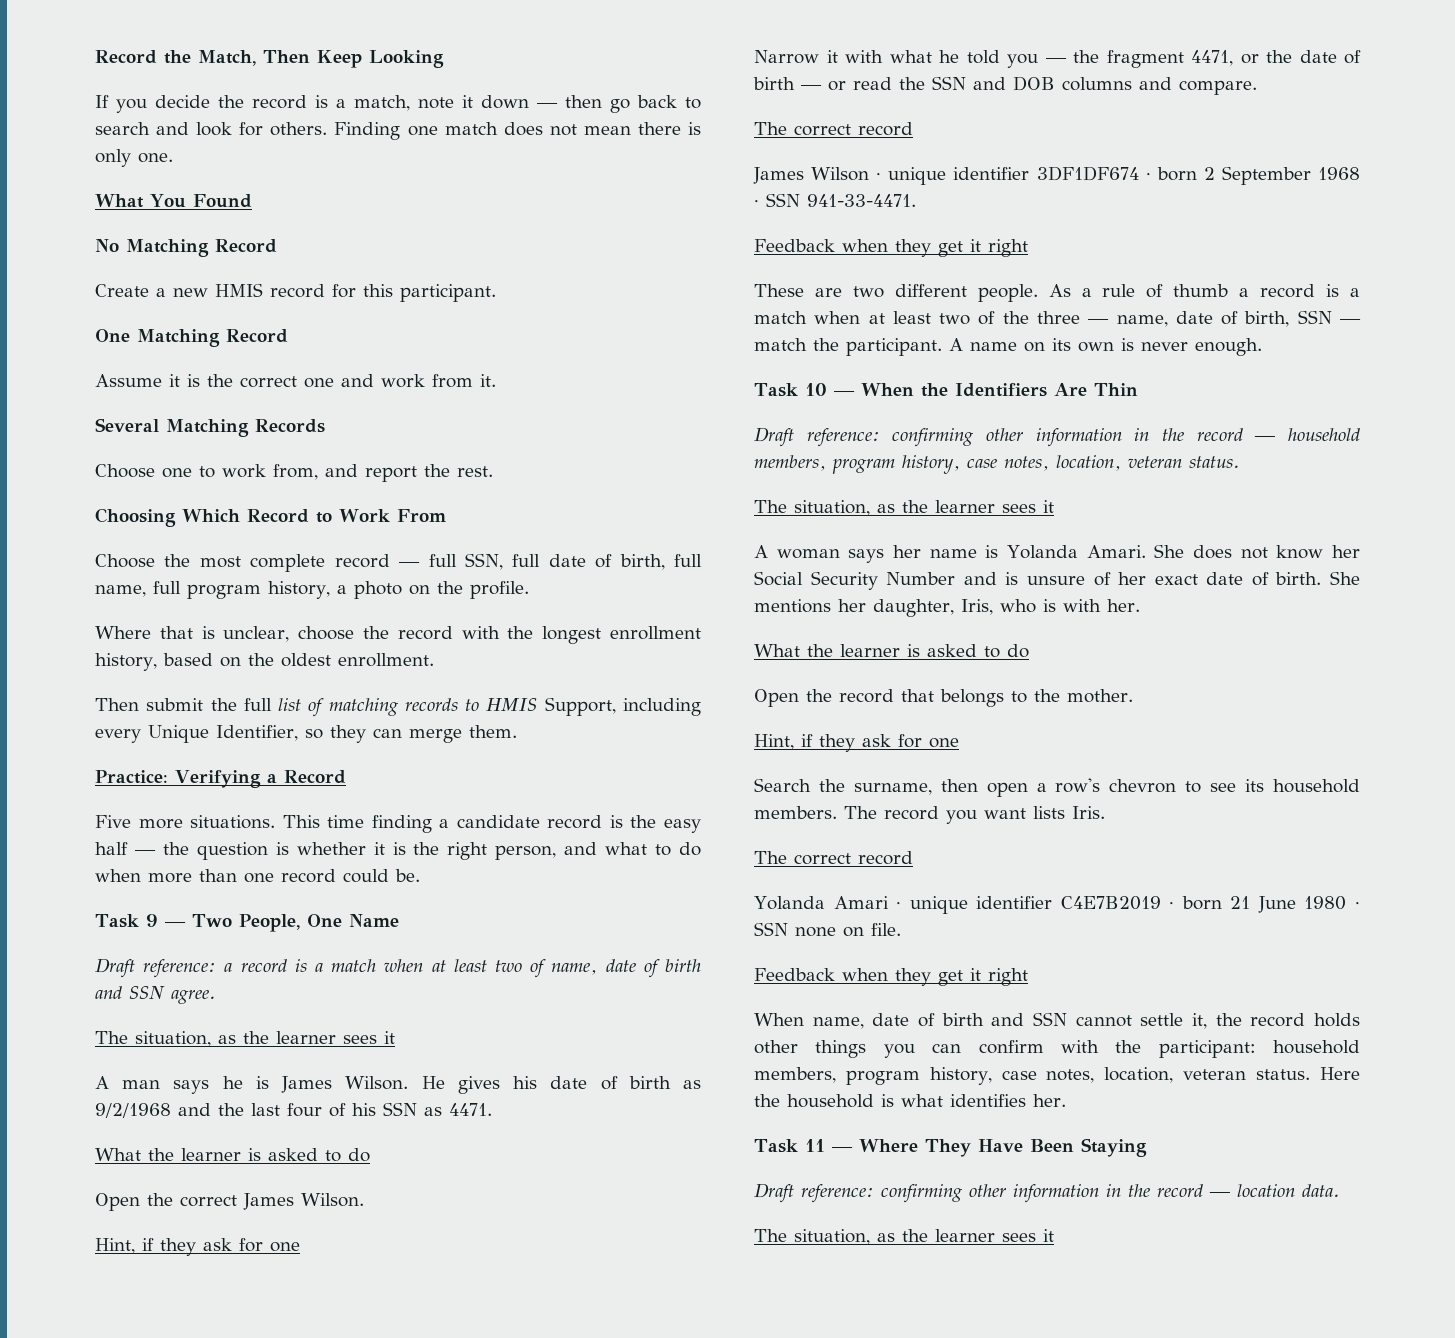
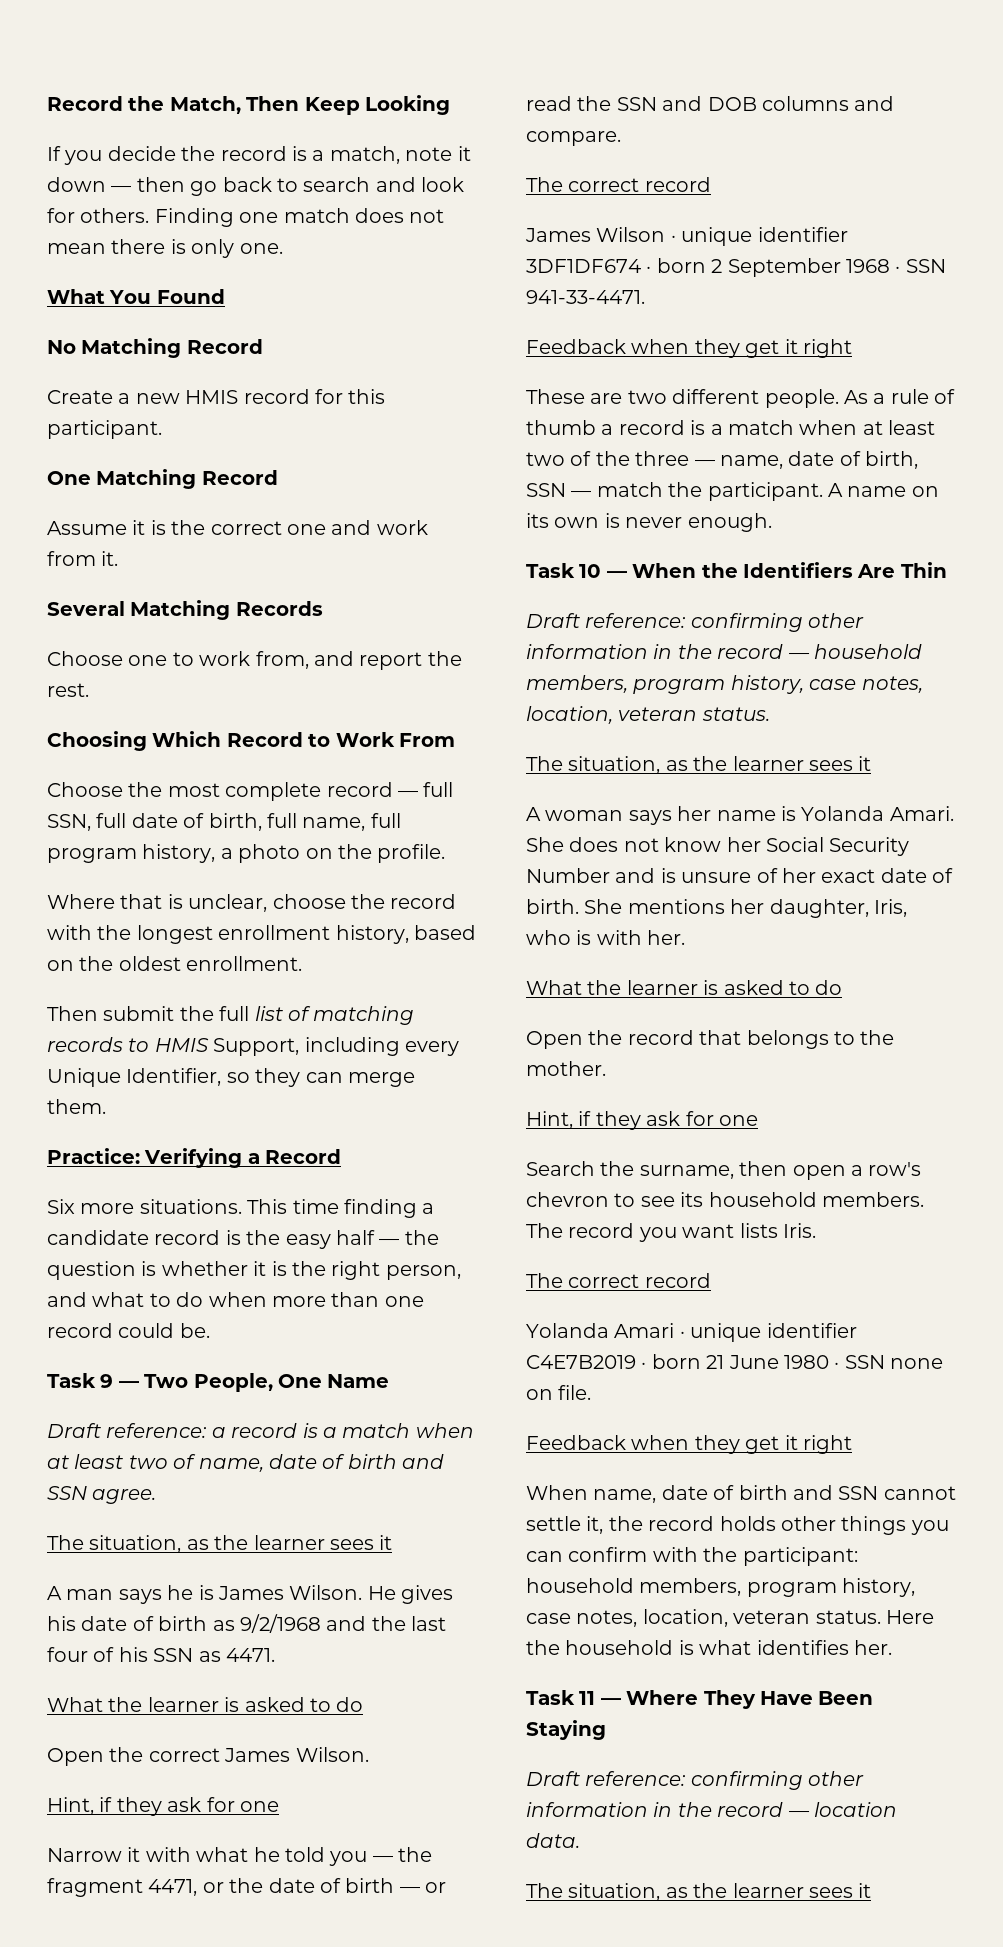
- Five more situations.
+ Six more situations.

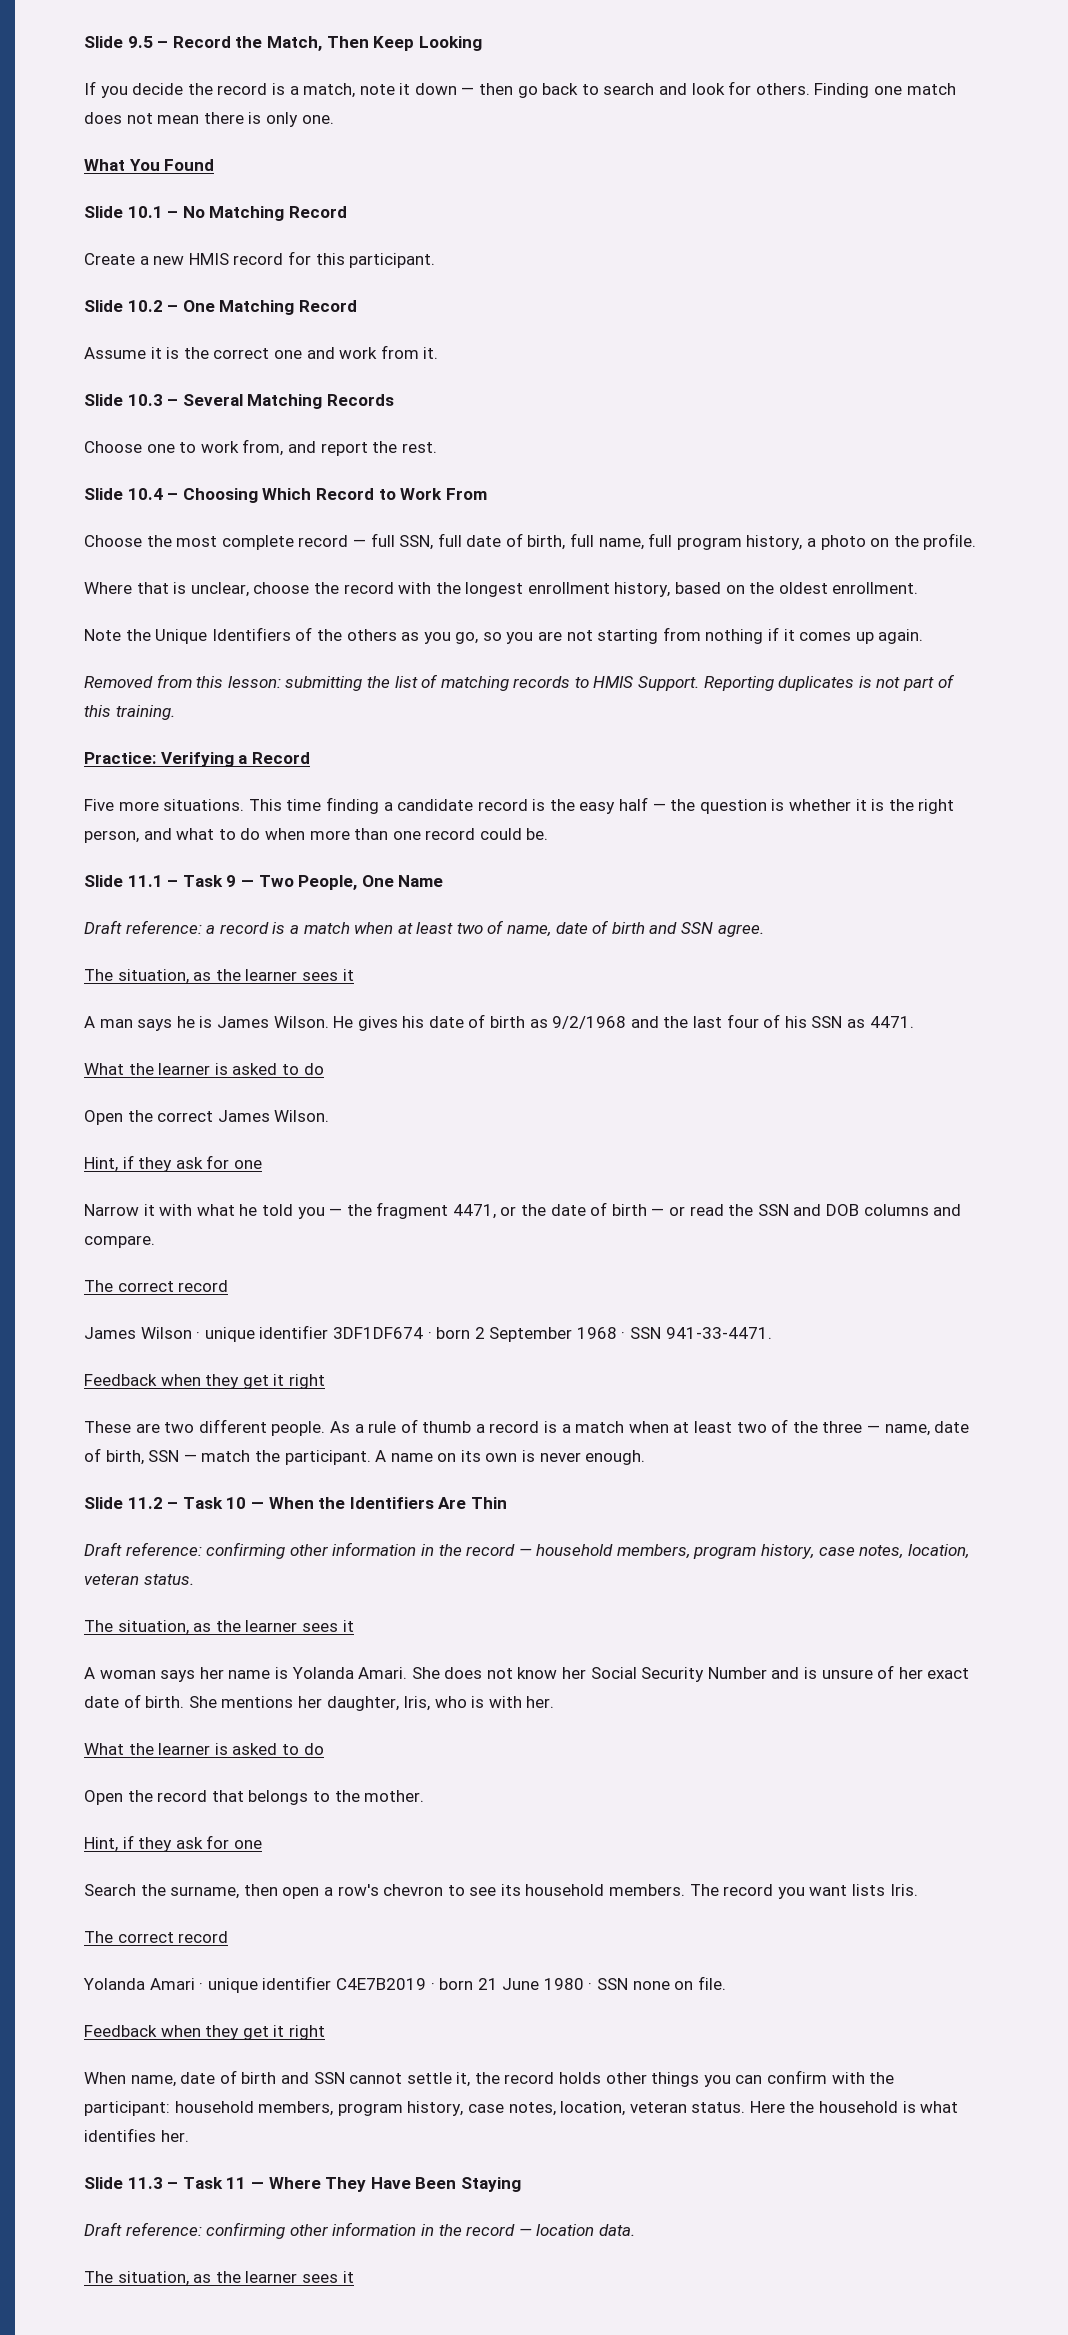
- Record the Match, Then Keep Looking
+ Slide 9.5 – Record the Match, Then Keep Looking
- No Matching Record
+ Slide 10.1 – No Matching Record
- One Matching Record
+ Slide 10.2 – One Matching Record
- Several Matching Records
+ Slide 10.3 – Several Matching Records
- Choosing Which Record to Work From
+ Slide 10.4 – Choosing Which Record to Work From
- Then submit the full list of matching records to HMIS Support, including every Unique Identifier, so they can merge them.
+ Note the Unique Identifiers of the others as you go, so you are not starting from nothing if it comes up again.
+ Removed from this lesson: submitting the list of matching records to HMIS Support. Reporting duplicates is not part of this training.
- Six more situations.
+ Five more situations.
- Task 9 — Two People, One Name
+ Slide 11.1 – Task 9 — Two People, One Name
- Task 10 — When the Identifiers Are Thin
+ Slide 11.2 – Task 10 — When the Identifiers Are Thin
- Task 11 — Where They Have Been Staying
+ Slide 11.3 – Task 11 — Where They Have Been Staying

